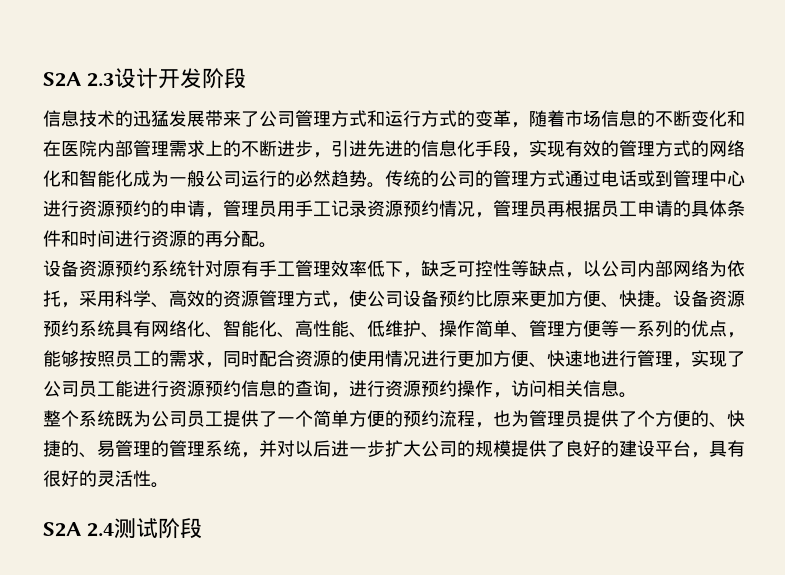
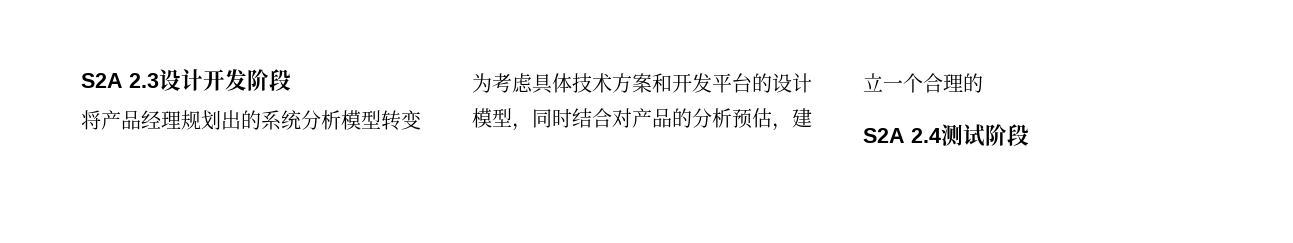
- 信息技术的迅猛发展带来了公司管理方式和运行方式的变革，随着市场信息的不断变化和在医院内部管理需求上的不断进步，引进先进的信息化手段，实现有效的管理方式的网络化和智能化成为一般公司运行的必然趋势。传统的公司的管理方式通过电话或到管理中心进行资源预约的申请，管理员用手工记录资源预约情况，管理员再根据员工申请的具体条件和时间进行资源的再分配。
- 设备资源预约系统针对原有手工管理效率低下，缺乏可控性等缺点，以公司内部网络为依托，采用科学、高效的资源管理方式，使公司设备预约比原来更加方便、快捷。设备资源预约系统具有网络化、智能化、高性能、低维护、操作简单、管理方便等一系列的优点，能够按照员工的需求，同时配合资源的使用情况进行更加方便、快速地进行管理，实现了公司员工能进行资源预约信息的查询，进行资源预约操作，访问相关信息。
- 整个系统既为公司员工提供了一个简单方便的预约流程，也为管理员提供了个方便的、快捷的、易管理的管理系统，并对以后进一步扩大公司的规模提供了良好的建设平台，具有很好的灵活性。
+ 将产品经理规划出的系统分析模型转变为考虑具体技术方案和开发平台的设计模型，同时结合对产品的分析预估，建立一个合理的

